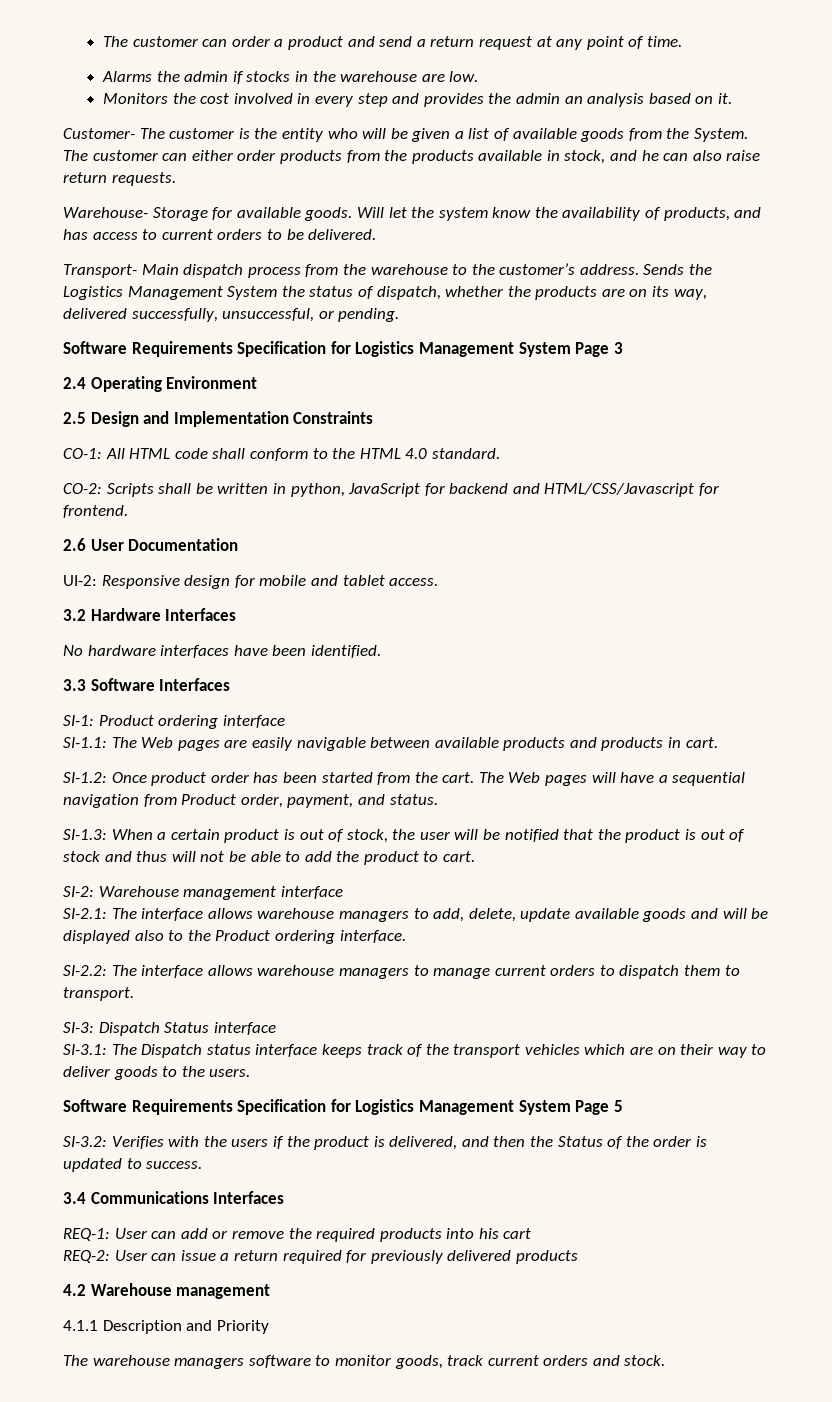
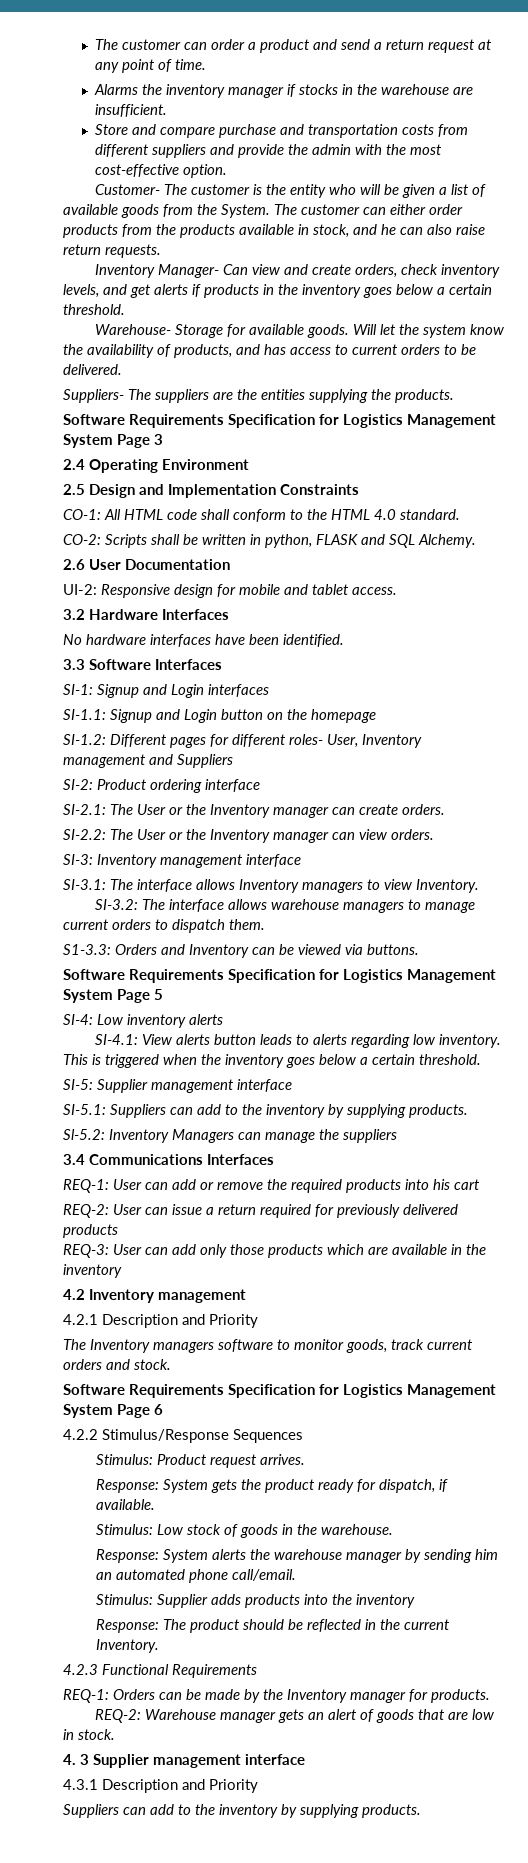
- Alarms the admin if stocks in the warehouse are low.
- Monitors the cost involved in every step and provides the admin an analysis based on it.
+ Alarms the inventory manager if stocks in the warehouse are insufficient.
+ Store and compare purchase and transportation costs from different suppliers and provide the admin with the most cost-effective option.
+ Inventory Manager- Can view and create orders, check inventory levels, and get alerts if products in the inventory goes below a certain threshold.
- Transport- Main dispatch process from the warehouse to the customer’s address. Sends the Logistics Management System the status of dispatch, whether the products are on its way, delivered successfully, unsuccessful, or pending.
+ Suppliers- The suppliers are the entities supplying the products.
- CO-2: Scripts shall be written in python, JavaScript for backend and HTML/CSS/Javascript for frontend.
+ CO-2: Scripts shall be written in python, FLASK and SQL Alchemy.
- SI-1: Product ordering interface
- SI-1.1: The Web pages are easily navigable between available products and products in cart.
- SI-1.2: Once product order has been started from the cart. The Web pages will have a sequential navigation from Product order, payment, and status.
- SI-1.3: When a certain product is out of stock, the user will be notified that the product is out of stock and thus will not be able to add the product to cart.
- SI-2: Warehouse management interface
- SI-2.1: The interface allows warehouse managers to add, delete, update available goods and will be displayed also to the Product ordering interface.
- SI-2.2: The interface allows warehouse managers to manage current orders to dispatch them to transport.
- SI-3: Dispatch Status interface
- SI-3.1: The Dispatch status interface keeps track of the transport vehicles which are on their way to deliver goods to the users.
+ SI-1: Signup and Login interfaces
+ SI-1.1: Signup and Login button on the homepage
+ SI-1.2: Different pages for different roles- User, Inventory management and Suppliers
+ SI-2: Product ordering interface
+ SI-2.1: The User or the Inventory manager can create orders.
+ SI-2.2: The User or the Inventory manager can view orders.
+ SI-3: Inventory management interface
+ SI-3.1: The interface allows Inventory managers to view Inventory.
+ SI-3.2: The interface allows warehouse managers to manage current orders to dispatch them.
+ S1-3.3: Orders and Inventory can be viewed via buttons.
- SI-3.2: Verifies with the users if the product is delivered, and then the Status of the order is updated to success.
+ SI-4: Low inventory alerts
+ SI-4.1: View alerts button leads to alerts regarding low inventory. This is triggered when the inventory goes below a certain threshold.
+ SI-5: Supplier management interface
+ SI-5.1: Suppliers can add to the inventory by supplying products.
+ Sl-5.2: Inventory Managers can manage the suppliers
+ REQ-3: User can add only those products which are available in the inventory
- 4.2 Warehouse management
+ 4.2 Inventory management
- 4.1.1 Description and Priority
+ 4.2.1 Description and Priority
- The warehouse managers software to monitor goods, track current orders and stock.
+ The Inventory managers software to monitor goods, track current orders and stock.
+ Software Requirements Specification for Logistics Management System Page 6
+ 4.2.2 Stimulus/Response Sequences
+ Stimulus: Product request arrives.
+ Response: System gets the product ready for dispatch, if available.
+ Stimulus: Low stock of goods in the warehouse.
+ Response: System alerts the warehouse manager by sending him an automated phone call/email.
+ Stimulus: Supplier adds products into the inventory
+ Response: The product should be reflected in the current Inventory.
+ 4.2.3 Functional Requirements
+ REQ-1: Orders can be made by the Inventory manager for products.
+ REQ-2: Warehouse manager gets an alert of goods that are low in stock.
+ 4. 3 Supplier management interface
+ 4.3.1 Description and Priority
+ Suppliers can add to the inventory by supplying products.

